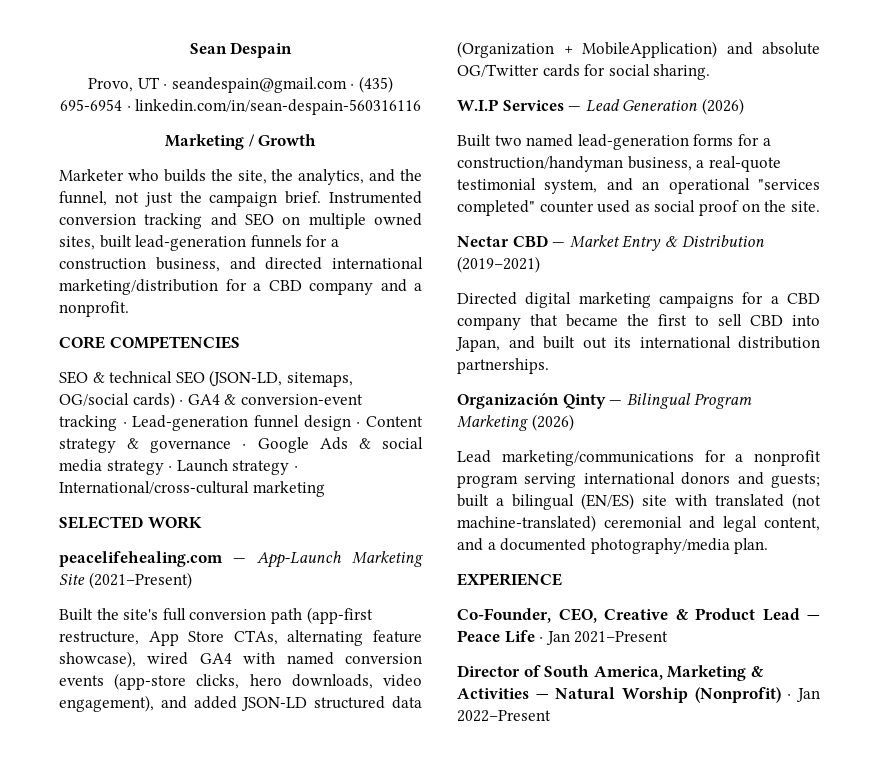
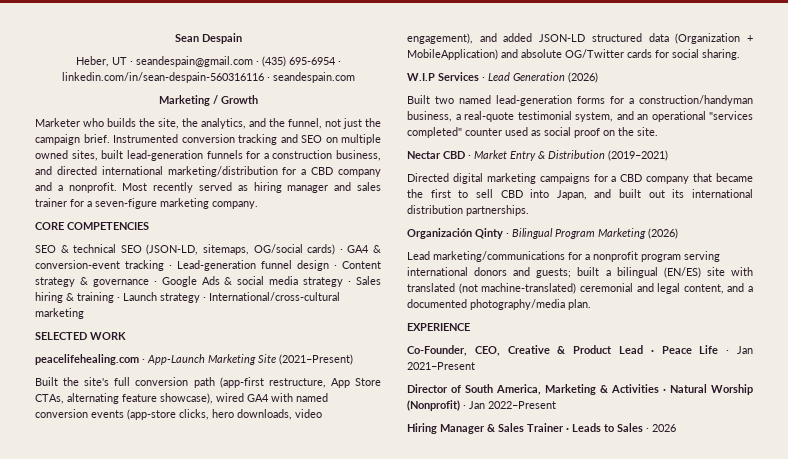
- Provo, UT · seandespain@gmail.com · (435) 695-6954 · linkedin.com/in/sean-despain-560316116
+ Heber, UT · seandespain@gmail.com · (435) 695-6954 · linkedin.com/in/sean-despain-560316116 · seandespain.com
+ Most recently served as hiring manager and sales trainer for a seven-figure marketing company.
- SEO & technical SEO (JSON-LD, sitemaps, OG/social cards) · GA4 & conversion-event tracking · Lead-generation funnel design · Content strategy & governance · Google Ads & social media strategy · Launch strategy · International/cross-cultural marketing
+ SEO & technical SEO (JSON-LD, sitemaps, OG/social cards) · GA4 & conversion-event tracking · Lead-generation funnel design · Content strategy & governance · Google Ads & social media strategy · Sales hiring & training · Launch strategy · International/cross-cultural marketing
- peacelifehealing.com — App-Launch Marketing Site (2021–Present)
+ peacelifehealing.com · App-Launch Marketing Site (2021–Present)
- W.I.P Services — Lead Generation (2026)
+ W.I.P Services · Lead Generation (2026)
- Nectar CBD — Market Entry & Distribution (2019–2021)
+ Nectar CBD · Market Entry & Distribution (2019–2021)
- Organización Qinty — Bilingual Program Marketing (2026)
+ Organización Qinty · Bilingual Program Marketing (2026)
- Co-Founder, CEO, Creative & Product Lead — Peace Life · Jan 2021–Present
+ Co-Founder, CEO, Creative & Product Lead · Peace Life · Jan 2021–Present
- Director of South America, Marketing & Activities — Natural Worship (Nonprofit) · Jan 2022–Present
+ Director of South America, Marketing & Activities · Natural Worship (Nonprofit) · Jan 2022–Present
+ Hiring Manager & Sales Trainer · Leads to Sales · 2026

